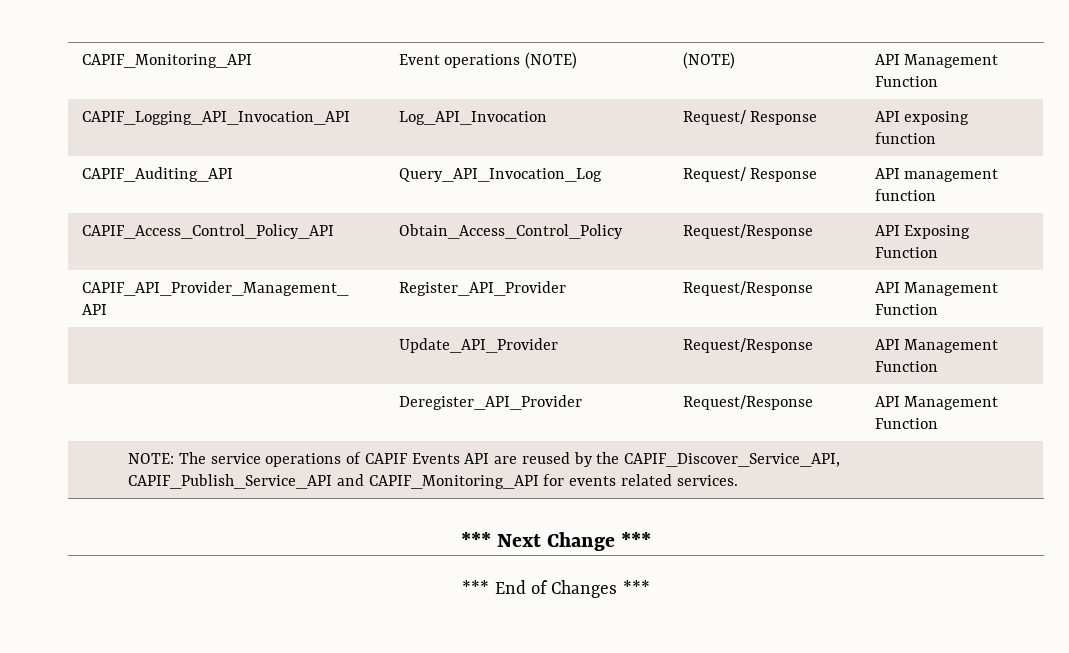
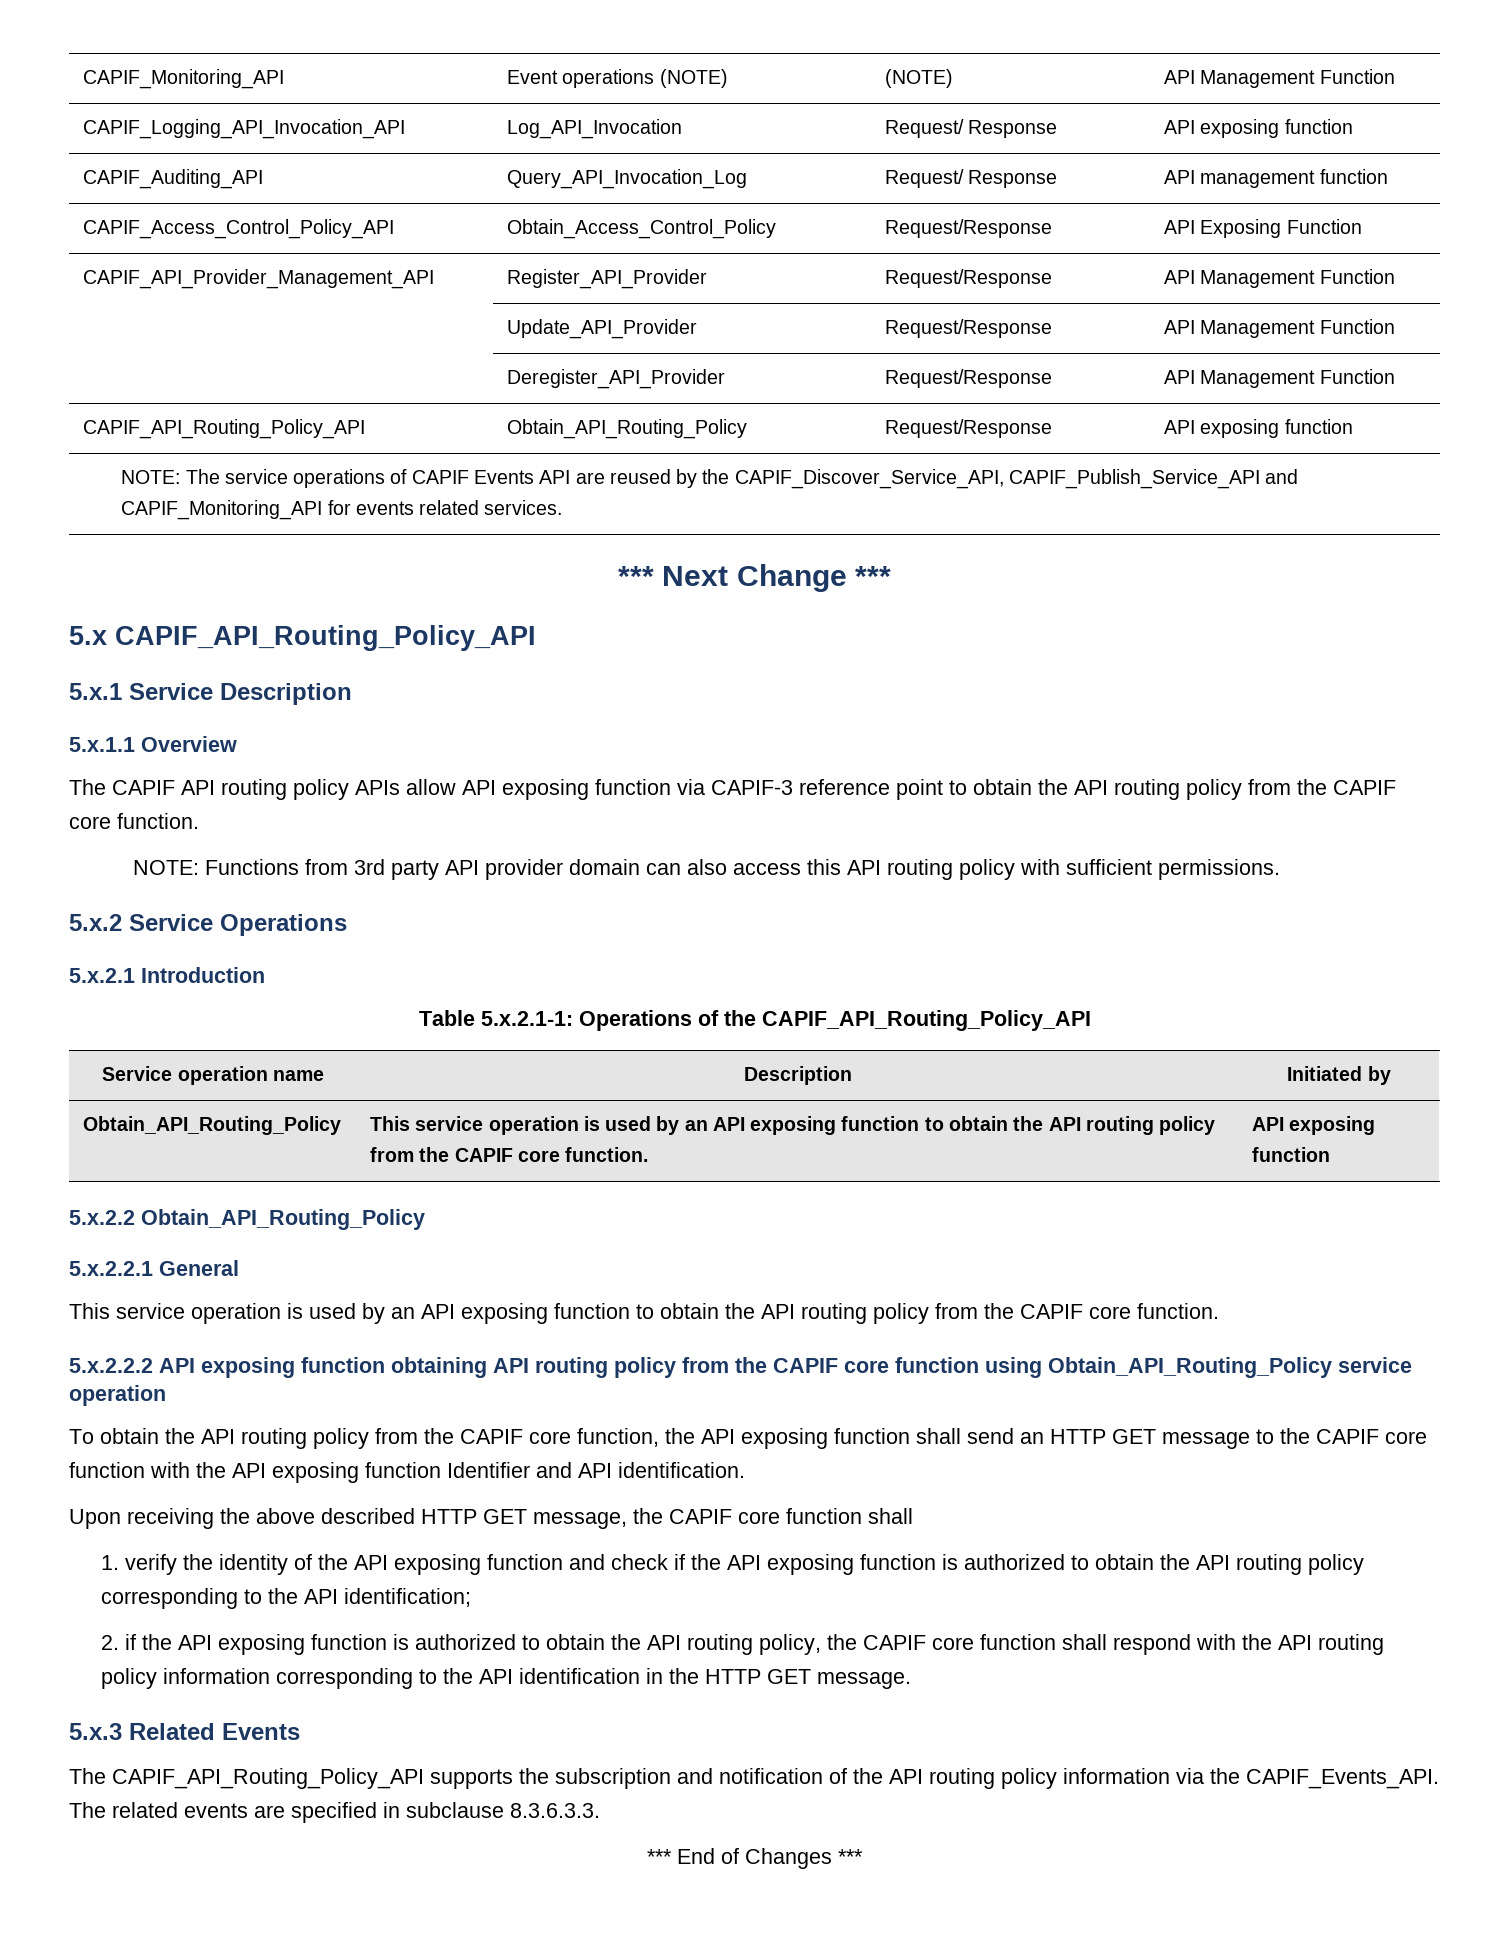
+ CAPIF_API_Routing_Policy_API | Obtain_API_Routing_Policy | Request/Response | API exposing function
+ 5.x CAPIF_API_Routing_Policy_API
+ 5.x.1 Service Description
+ 5.x.1.1 Overview
+ The CAPIF API routing policy APIs allow API exposing function via CAPIF-3 reference point to obtain the API routing policy from the CAPIF core function.
+ NOTE: Functions from 3rd party API provider domain can also access this API routing policy with sufficient permissions.
+ 5.x.2 Service Operations
+ 5.x.2.1 Introduction
+ Table 5.x.2.1-1: Operations of the CAPIF_API_Routing_Policy_API
+ Service operation name | Description | Initiated by
+ Obtain_API_Routing_Policy | This service operation is used by an API exposing function to obtain the API routing policy from the CAPIF core function. | API exposing function
+ 5.x.2.2 Obtain_API_Routing_Policy
+ 5.x.2.2.1 General
+ This service operation is used by an API exposing function to obtain the API routing policy from the CAPIF core function.
+ 5.x.2.2.2 API exposing function obtaining API routing policy from the CAPIF core function using Obtain_API_Routing_Policy service operation
+ To obtain the API routing policy from the CAPIF core function, the API exposing function shall send an HTTP GET message to the CAPIF core function with the API exposing function Identifier and API identification.
+ Upon receiving the above described HTTP GET message, the CAPIF core function shall
+ 1. verify the identity of the API exposing function and check if the API exposing function is authorized to obtain the API routing policy corresponding to the API identification;
+ 2. if the API exposing function is authorized to obtain the API routing policy, the CAPIF core function shall respond with the API routing policy information corresponding to the API identification in the HTTP GET message.
+ 5.x.3 Related Events
+ The CAPIF_API_Routing_Policy_API supports the subscription and notification of the API routing policy information via the CAPIF_Events_API. The related events are specified in subclause 8.3.6.3.3.

